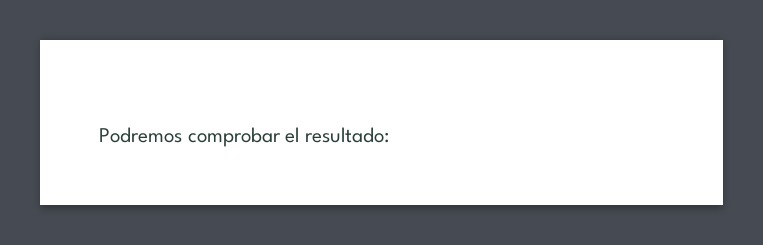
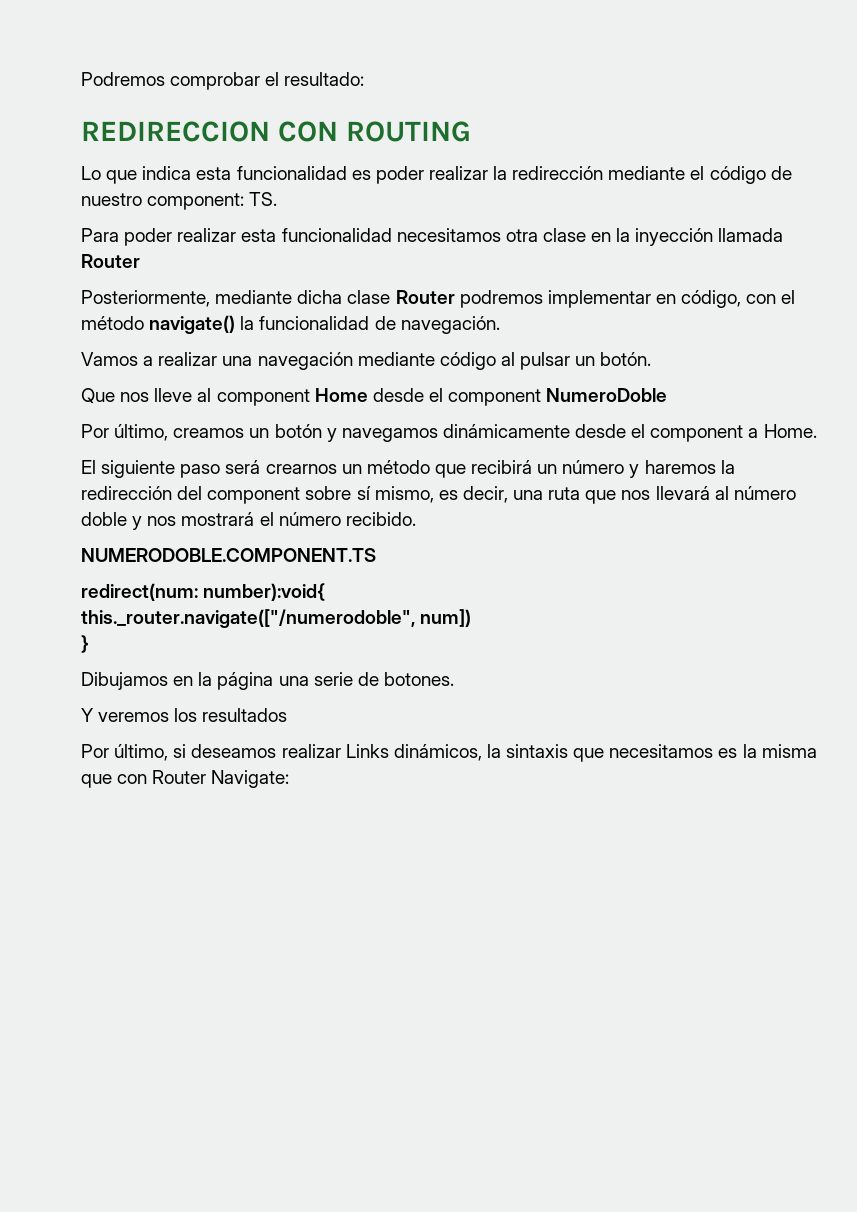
+ REDIRECCION CON ROUTING
+ Lo que indica esta funcionalidad es poder realizar la redirección mediante el código de nuestro component: TS.
+ Para poder realizar esta funcionalidad necesitamos otra clase en la inyección llamada Router
+ Posteriormente, mediante dicha clase Router podremos implementar en código, con el método navigate() la funcionalidad de navegación.
+ Vamos a realizar una navegación mediante código al pulsar un botón.
+ Que nos lleve al component Home desde el component NumeroDoble
+ Por último, creamos un botón y navegamos dinámicamente desde el component a Home.
+ El siguiente paso será crearnos un método que recibirá un número y haremos la redirección del component sobre sí mismo, es decir, una ruta que nos llevará al número doble y nos mostrará el número recibido.
+ NUMERODOBLE.COMPONENT.TS
+ redirect(num: number):void{
+ this._router.navigate(["/numerodoble", num])
+ }
+ Dibujamos en la página una serie de botones.
+ Y veremos los resultados
+ Por último, si deseamos realizar Links dinámicos, la sintaxis que necesitamos es la misma que con Router Navigate:

